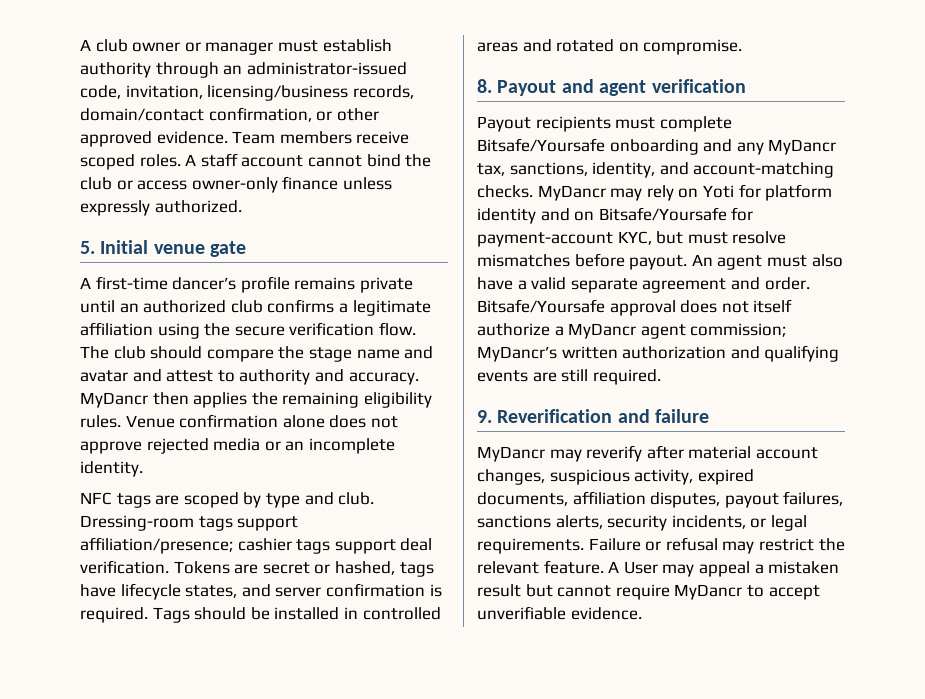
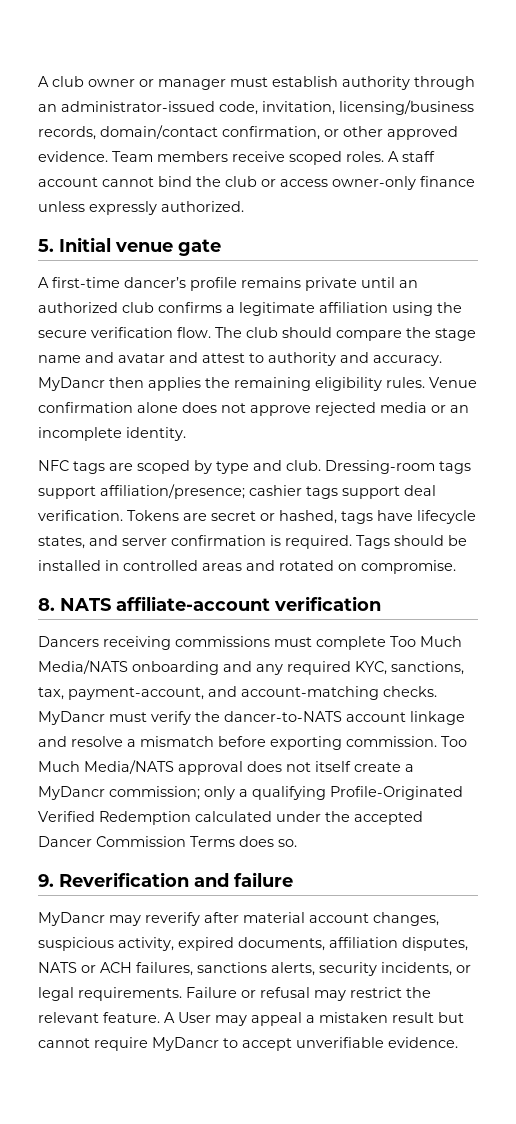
- 8. Payout and agent verification
- Payout recipients must complete Bitsafe/Yoursafe onboarding and any MyDancr tax, sanctions, identity, and account-matching checks. MyDancr may rely on Yoti for platform identity and on Bitsafe/Yoursafe for payment-account KYC, but must resolve mismatches before payout. An agent must also have a valid separate agreement and order. Bitsafe/Yoursafe approval does not itself authorize a MyDancr agent commission; MyDancr’s written authorization and qualifying events are still required.
+ 8. NATS affiliate-account verification
+ Dancers receiving commissions must complete Too Much Media/NATS onboarding and any required KYC, sanctions, tax, payment-account, and account-matching checks. MyDancr must verify the dancer-to-NATS account linkage and resolve a mismatch before exporting commission. Too Much Media/NATS approval does not itself create a MyDancr commission; only a qualifying Profile-Originated Verified Redemption calculated under the accepted Dancer Commission Terms does so.
- MyDancr may reverify after material account changes, suspicious activity, expired documents, affiliation disputes, payout failures, sanctions alerts, security incidents, or legal requirements.
+ MyDancr may reverify after material account changes, suspicious activity, expired documents, affiliation disputes, NATS or ACH failures, sanctions alerts, security incidents, or legal requirements.

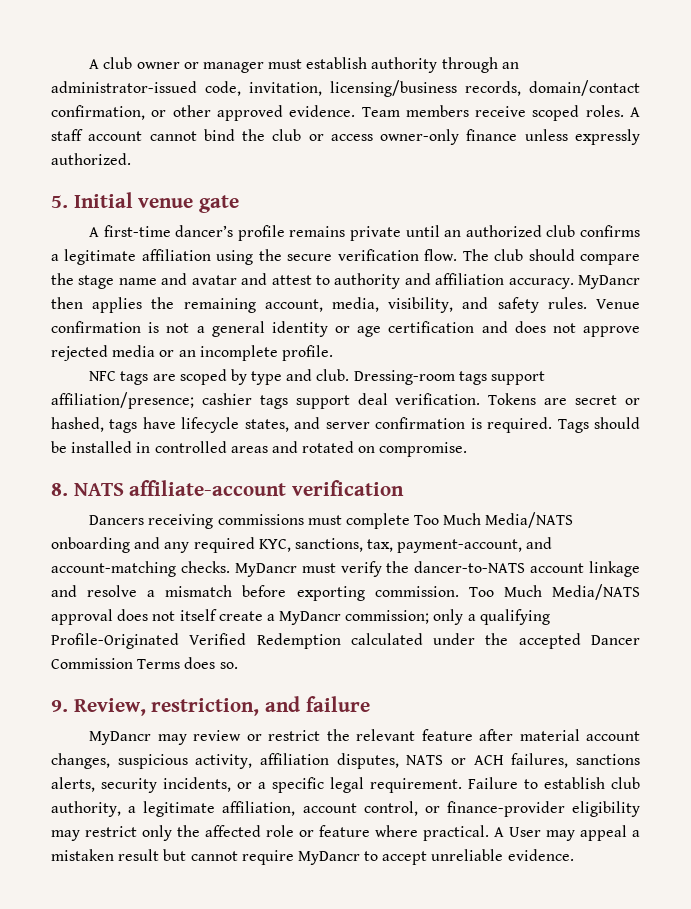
- The club should compare the stage name and avatar and attest to authority and accuracy.
+ The club should compare the stage name and avatar and attest to authority and affiliation accuracy.
- MyDancr then applies the remaining eligibility rules. Venue confirmation alone does not approve rejected media or an incomplete identity.
+ MyDancr then applies the remaining account, media, visibility, and safety rules. Venue confirmation is not a general identity or age certification and does not approve rejected media or an incomplete profile.
- 9. Reverification and failure
+ 9. Review, restriction, and failure
- MyDancr may reverify after material account changes, suspicious activity, expired documents, affiliation disputes, NATS or ACH failures, sanctions alerts, security incidents, or legal requirements. Failure or refusal may restrict the relevant feature.
+ MyDancr may review or restrict the relevant feature after material account changes, suspicious activity, affiliation disputes, NATS or ACH failures, sanctions alerts, security incidents, or a specific legal requirement. Failure to establish club authority, a legitimate affiliation, account control, or finance-provider eligibility may restrict only the affected role or feature where practical.
- A User may appeal a mistaken result but cannot require MyDancr to accept unverifiable evidence.
+ A User may appeal a mistaken result but cannot require MyDancr to accept unreliable evidence.

